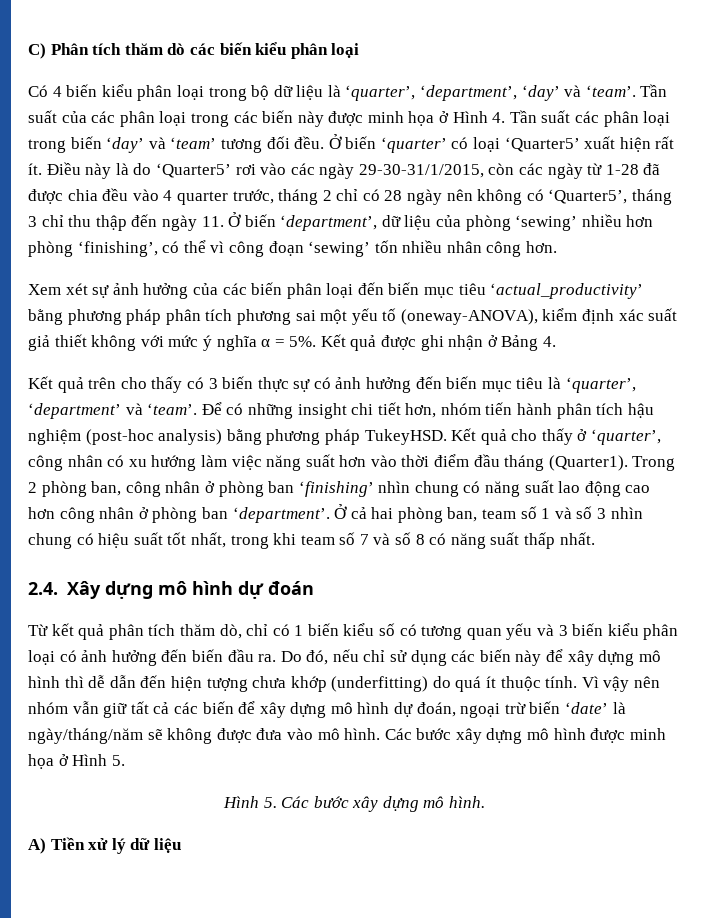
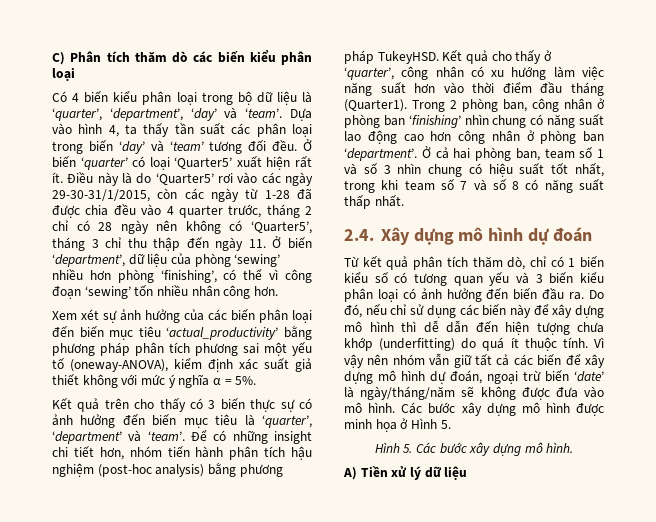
- Tần suất của các phân loại trong các biến này được minh họa ở Hình 4. Tần suất các phân loại trong biến ‘day’ và ‘team’ tương đối đều.
+ Dựa vào hình 4, ta thấy tần suất các phân loại trong biến ‘day’ và ‘team’ tương đối đều.
- Kết quả được ghi nhận ở Bảng 4.

